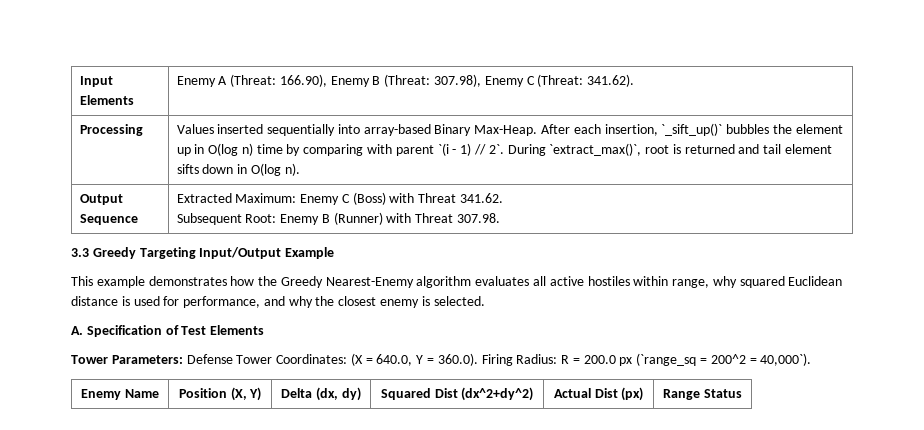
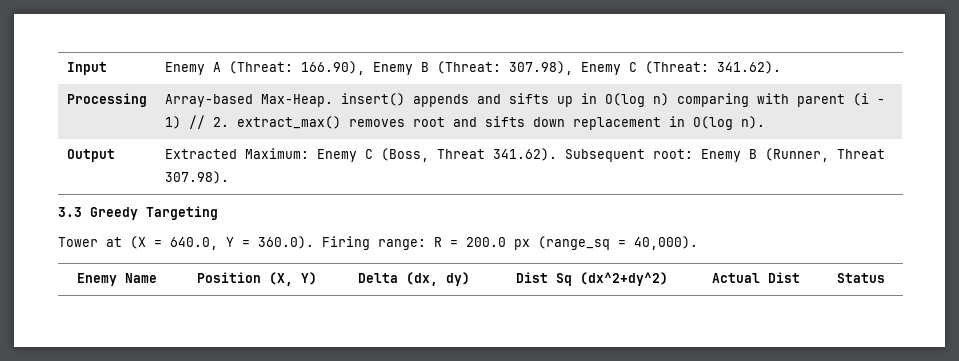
- Input Elements | Enemy A (Threat: 166.90), Enemy B (Threat: 307.98), Enemy C (Threat: 341.62).
+ Input | Enemy A (Threat: 166.90), Enemy B (Threat: 307.98), Enemy C (Threat: 341.62).
- Values inserted sequentially into array-based Binary Max-Heap. After each insertion, `_sift_up()` bubbles the element up in O(log n) time by comparing with parent `(i - 1) // 2`. During `extract_max()`, root is returned and tail element sifts down in O(log n).
+ Array-based Max-Heap. insert() appends and sifts up in O(log n) comparing with parent (i - 1) // 2. extract_max() removes root and sifts down replacement in O(log n).
- Output Sequence | Extracted Maximum: Enemy C (Boss) with Threat 341.62.
- Subsequent Root: Enemy B (Runner) with Threat 307.98.
- 3.3 Greedy Targeting Input/Output Example
- This example demonstrates how the Greedy Nearest-Enemy algorithm evaluates all active hostiles within range, why squared Euclidean distance is used for performance, and why the closest enemy is selected.
- A. Specification of Test Elements
- Tower Parameters: Defense Tower Coordinates: (X = 640.0, Y = 360.0). Firing Radius: R = 200.0 px (`range_sq = 200^2 = 40,000`).
+ Output | Extracted Maximum: Enemy C (Boss, Threat 341.62). Subsequent root: Enemy B (Runner, Threat 307.98).
+ 3.3 Greedy Targeting
+ Tower at (X = 640.0, Y = 360.0). Firing range: R = 200.0 px (range_sq = 40,000).
- Enemy Name | Position (X, Y) | Delta (dx, dy) | Squared Dist (dx^2+dy^2) | Actual Dist (px) | Range Status
+ Enemy Name | Position (X, Y) | Delta (dx, dy) | Dist Sq (dx^2+dy^2) | Actual Dist | Status

